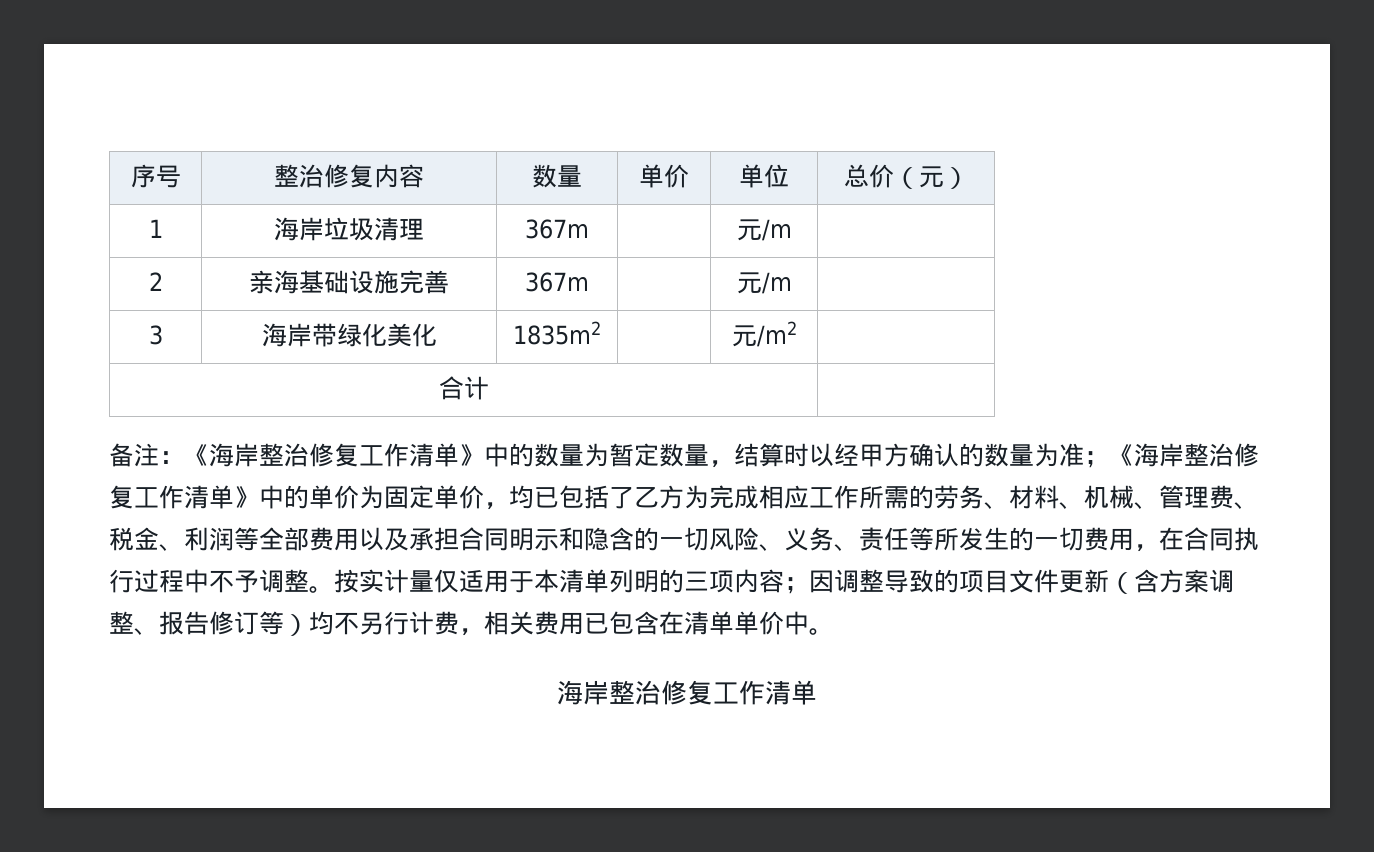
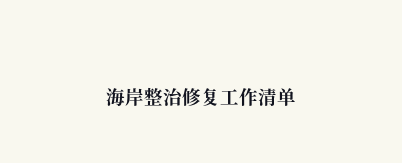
- 序号 | 整治修复内容 | 数量 | 单价 | 单位 | 总价（元）
- 1 | 海岸垃圾清理 | 367m | | 元/m |
- 2 | 亲海基础设施完善 | 367m | | 元/m |
- 3 | 海岸带绿化美化 | 1835m2 | | 元/m2 |
- 合计 |
- 备注：《海岸整治修复工作清单》中的数量为暂定数量，结算时以经甲方确认的数量为准；《海岸整治修复工作清单》中的单价为固定单价，均已包括了乙方为完成相应工作所需的劳务、材料、机械、管理费、税金、利润等全部费用以及承担合同明示和隐含的一切风险、义务、责任等所发生的一切费用，在合同执行过程中不予调整。按实计量仅适用于本清单列明的三项内容；因调整导致的项目文件更新（含方案调整、报告修订等）均不另行计费，相关费用已包含在清单单价中。

